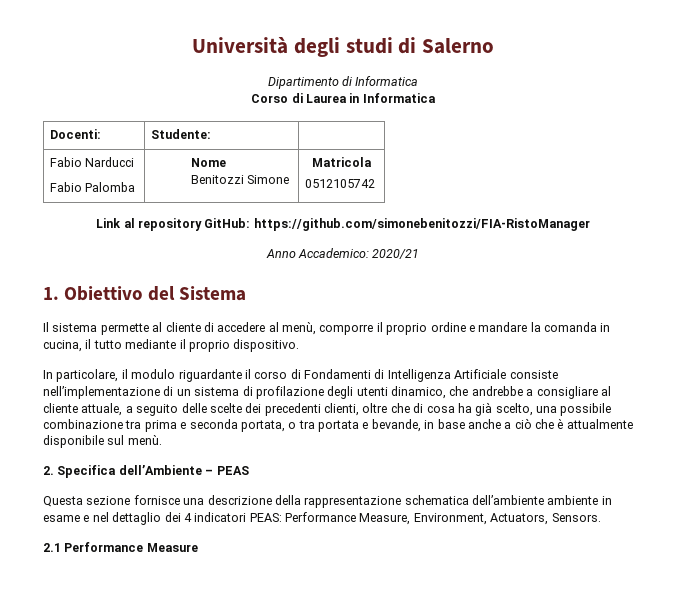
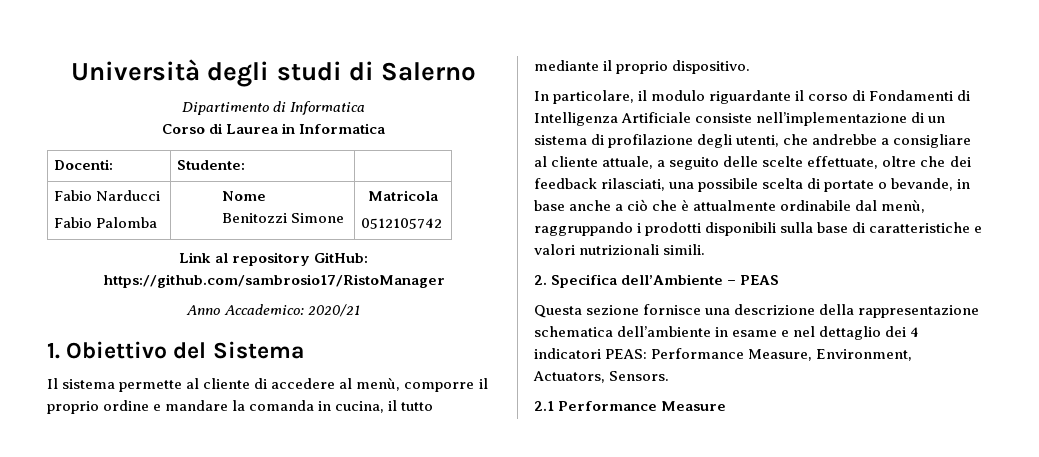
- Link al repository GitHub: https://github.com/simonebenitozzi/FIA-RistoManager
+ Link al repository GitHub: https://github.com/sambrosio17/RistoManager
- In particolare, il modulo riguardante il corso di Fondamenti di Intelligenza Artificiale consiste nell’implementazione di un sistema di profilazione degli utenti dinamico, che andrebbe a consigliare al cliente attuale, a seguito delle scelte dei precedenti clienti, oltre che di cosa ha già scelto, una possibile combinazione tra prima e seconda portata, o tra portata e bevande, in base anche a ciò che è attualmente disponibile sul menù.
+ In particolare, il modulo riguardante il corso di Fondamenti di Intelligenza Artificiale consiste nell’implementazione di un sistema di profilazione degli utenti, che andrebbe a consigliare al cliente attuale, a seguito delle scelte effettuate, oltre che dei feedback rilasciati, una possibile scelta di portate o bevande, in base anche a ciò che è attualmente ordinabile dal menù, raggruppando i prodotti disponibili sulla base di caratteristiche e valori nutrizionali simili.
- Questa sezione fornisce una descrizione della rappresentazione schematica dell’ambiente ambiente in esame e nel dettaglio dei 4 indicatori PEAS: Performance Measure, Environment, Actuators, Sensors.
+ Questa sezione fornisce una descrizione della rappresentazione schematica dell’ambiente in esame e nel dettaglio dei 4 indicatori PEAS: Performance Measure, Environment, Actuators, Sensors.

